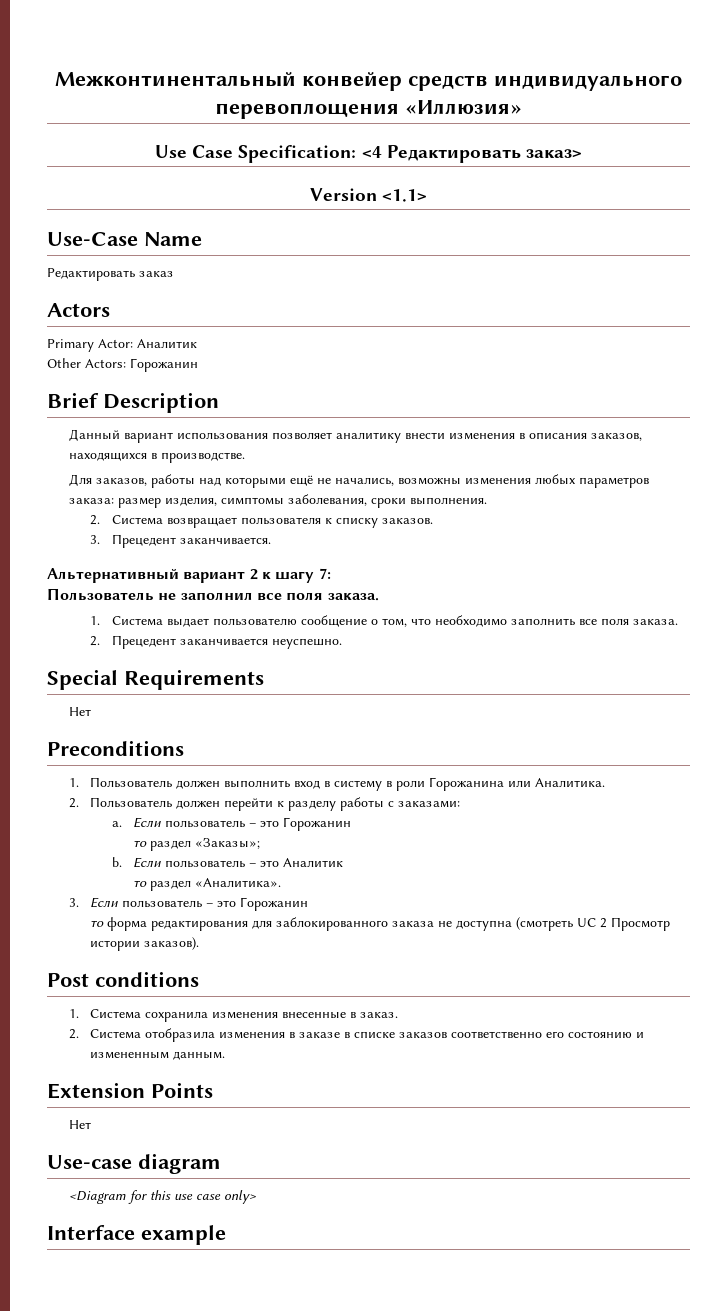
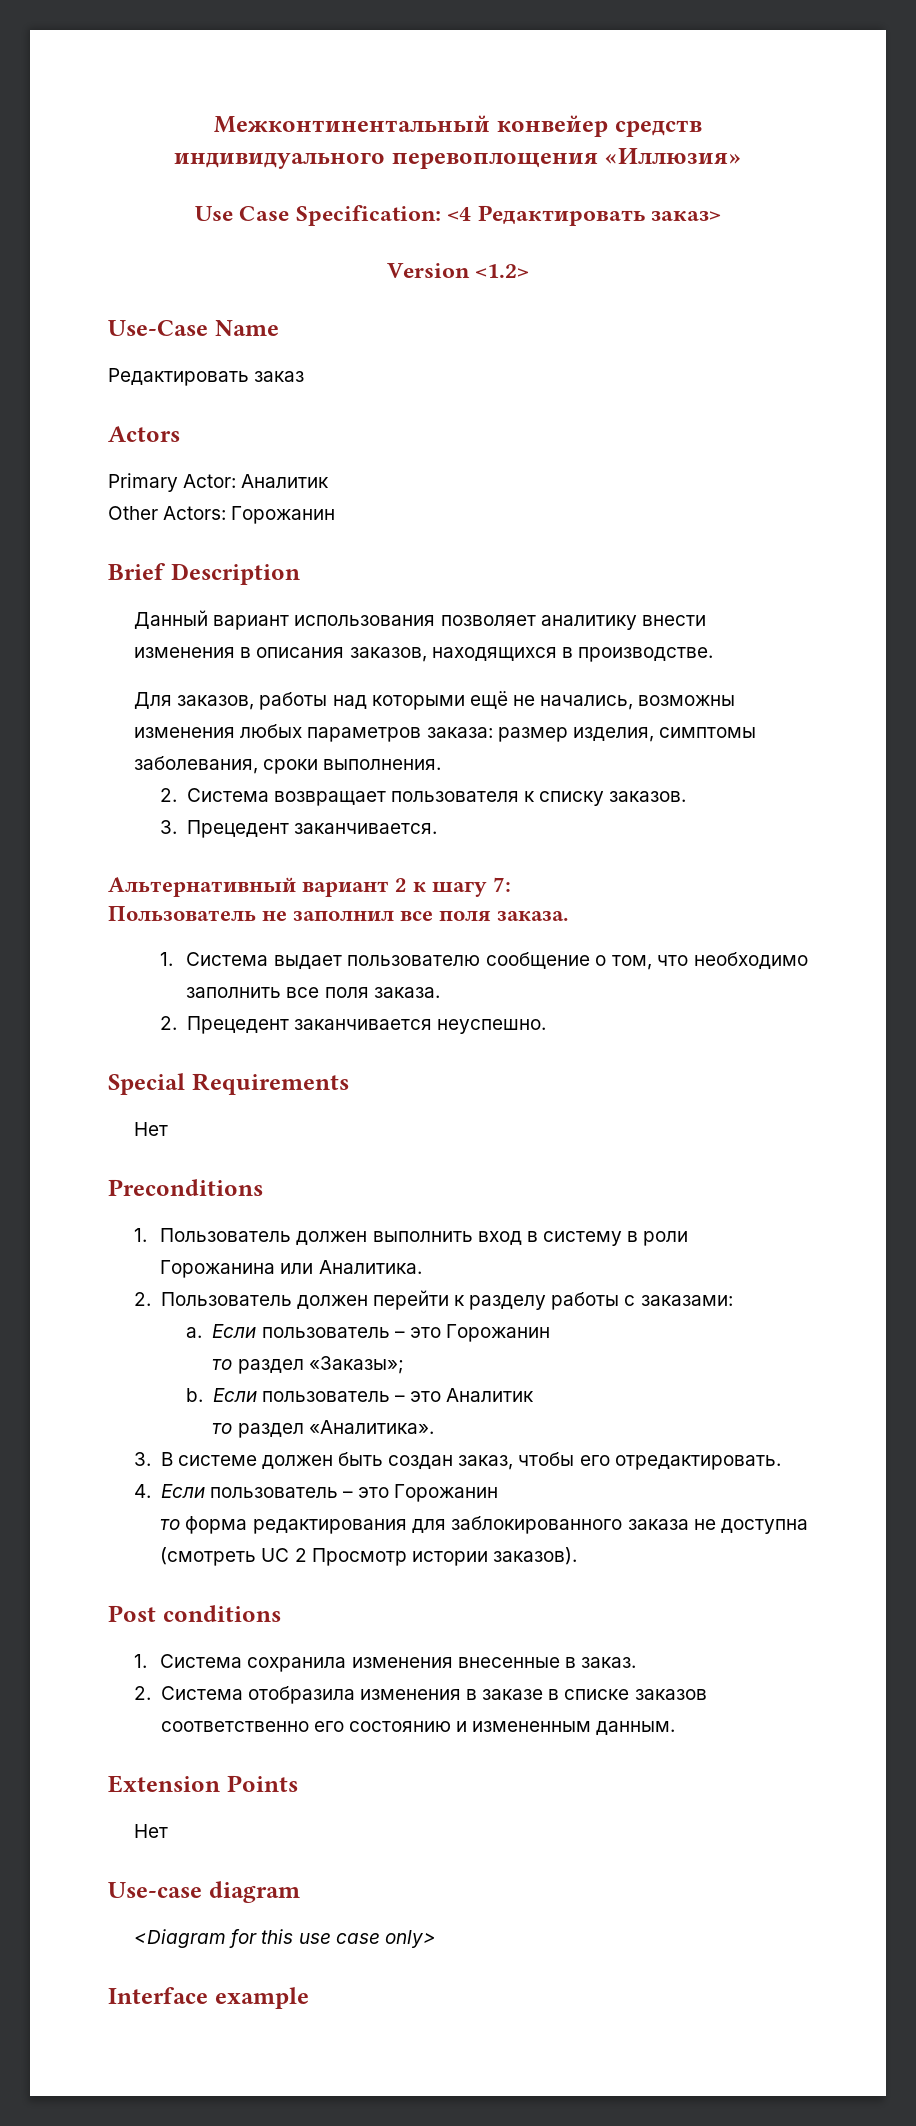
- Version <1.1>
+ Version <1.2>
- 3. Если пользователь – это Горожанин
+ 3. В системе должен быть создан заказ, чтобы его отредактировать.
+ 4. Если пользователь – это Горожанин

